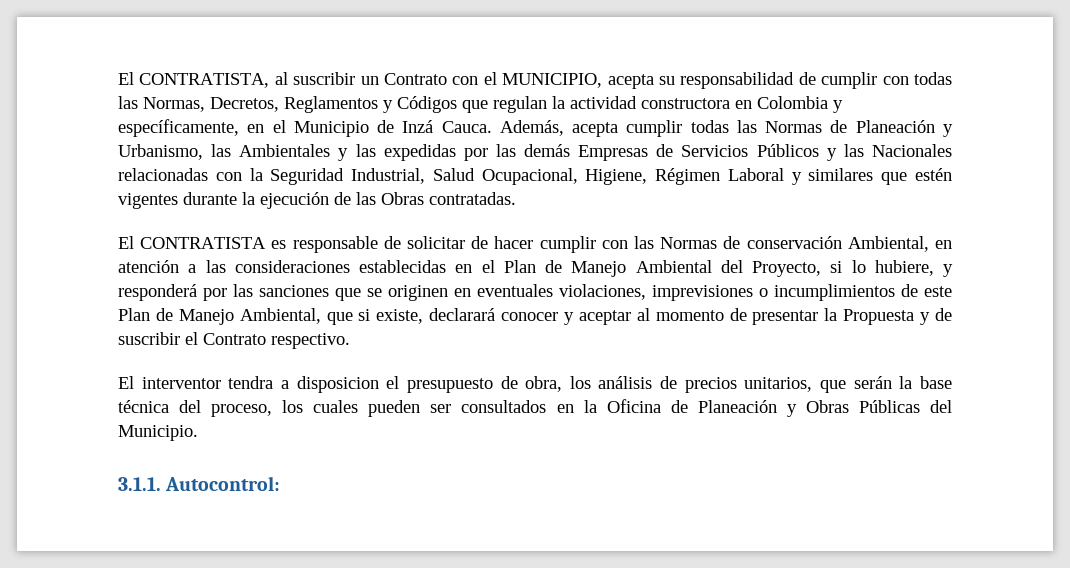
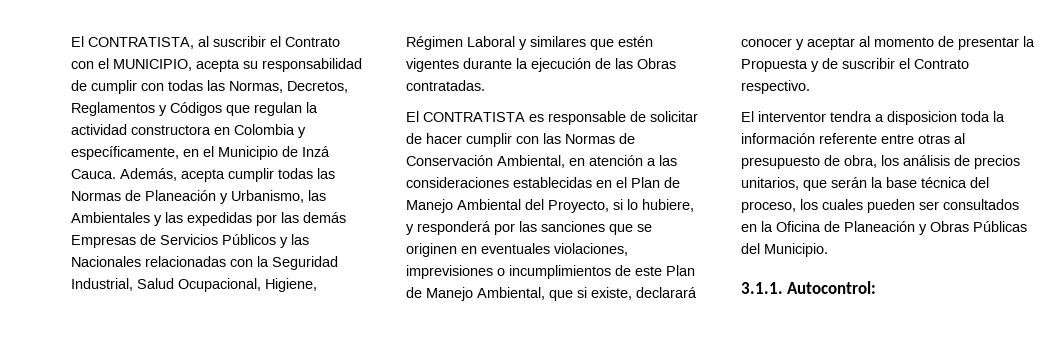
- El CONTRATISTA, al suscribir un Contrato con el MUNICIPIO, acepta su responsabilidad de cumplir con todas las Normas, Decretos, Reglamentos y Códigos que regulan la actividad constructora en Colombia y específicamente, en el Municipio de Inzá Cauca.
+ El CONTRATISTA, al suscribir el Contrato con el MUNICIPIO, acepta su responsabilidad de cumplir con todas las Normas, Decretos, Reglamentos y Códigos que regulan la actividad constructora en Colombia y específicamente, en el Municipio de Inzá Cauca.
- El CONTRATISTA es responsable de solicitar de hacer cumplir con las Normas de conservación Ambiental, en atención a las consideraciones establecidas en el Plan de Manejo Ambiental del Proyecto, si lo hubiere, y responderá por las sanciones que se originen en eventuales violaciones, imprevisiones o incumplimientos de este Plan de Manejo Ambiental, que si existe, declarará conocer y aceptar al momento de presentar la Propuesta y de suscribir el Contrato respectivo.
+ El CONTRATISTA es responsable de solicitar de hacer cumplir con las Normas de Conservación Ambiental, en atención a las consideraciones establecidas en el Plan de Manejo Ambiental del Proyecto, si lo hubiere, y responderá por las sanciones que se originen en eventuales violaciones, imprevisiones o incumplimientos de este Plan de Manejo Ambiental, que si existe, declarará conocer y aceptar al momento de presentar la Propuesta y de suscribir el Contrato respectivo.
- El interventor tendra a disposicion el presupuesto de obra, los análisis de precios unitarios, que serán la base técnica del proceso, los cuales pueden ser consultados en la Oficina de Planeación y Obras Públicas del Municipio.
+ El interventor tendra a disposicion toda la información referente entre otras al presupuesto de obra, los análisis de precios unitarios, que serán la base técnica del proceso, los cuales pueden ser consultados en la Oficina de Planeación y Obras Públicas del Municipio.

